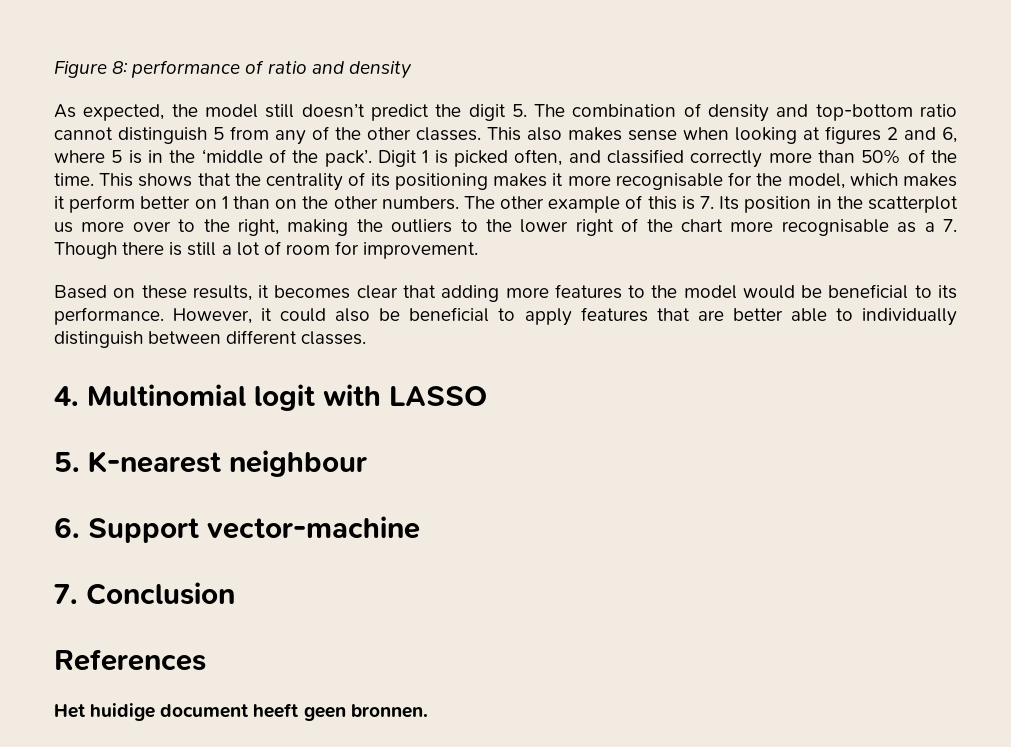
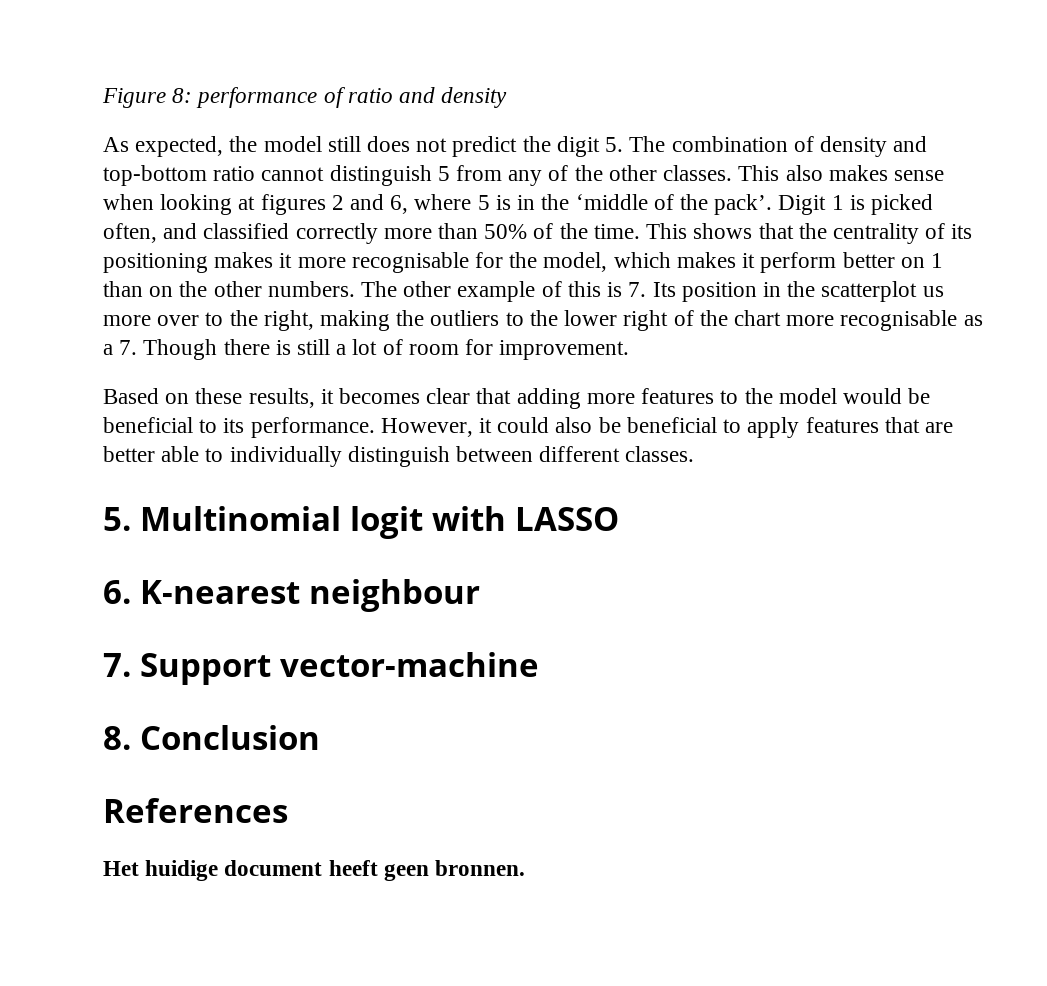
- As expected, the model still doesn’t predict the digit 5. The combination of density and top-bottom ratio cannot distinguish 5 from any of the other classes.
+ As expected, the model still does not predict the digit 5. The combination of density and top-bottom ratio cannot distinguish 5 from any of the other classes.
- 4. Multinomial logit with LASSO
+ 5. Multinomial logit with LASSO
- 5. K-nearest neighbour
+ 6. K-nearest neighbour
- 6. Support vector-machine
+ 7. Support vector-machine
- 7. Conclusion
+ 8. Conclusion

